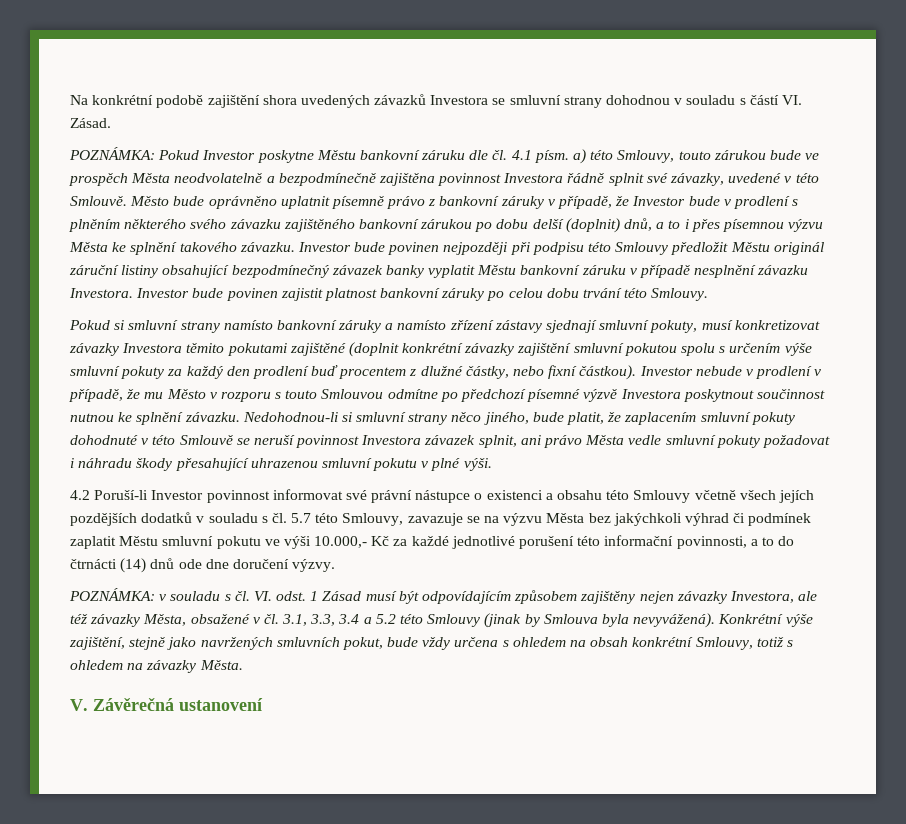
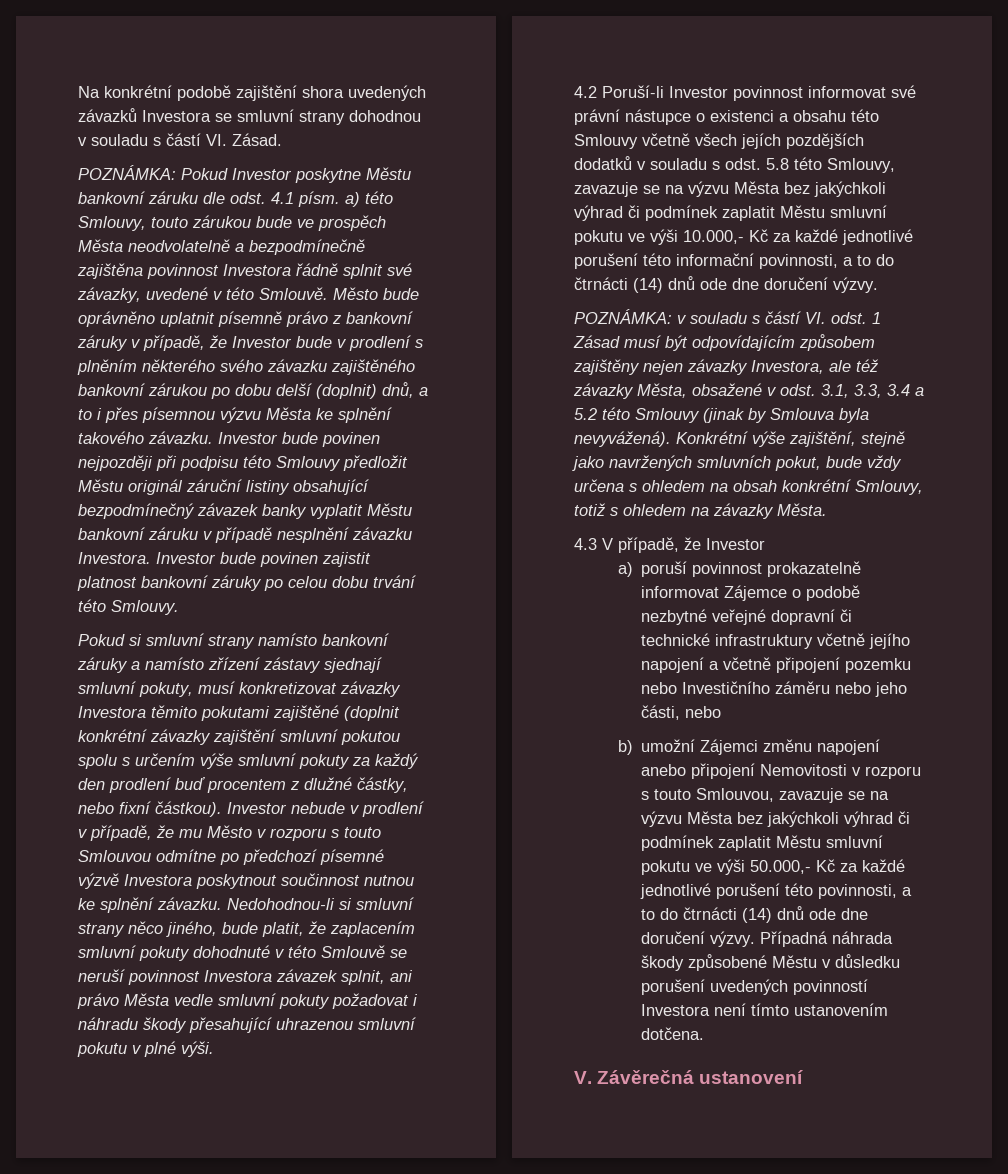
- POZNÁMKA: Pokud Investor poskytne Městu bankovní záruku dle čl. 4.1 písm. a) této Smlouvy, touto zárukou bude ve prospěch Města neodvolatelně a bezpodmínečně zajištěna povinnost Investora řádně splnit své závazky, uvedené v této Smlouvě.
+ POZNÁMKA: Pokud Investor poskytne Městu bankovní záruku dle odst. 4.1 písm. a) této Smlouvy, touto zárukou bude ve prospěch Města neodvolatelně a bezpodmínečně zajištěna povinnost Investora řádně splnit své závazky, uvedené v této Smlouvě.
- 4.2 Poruší-li Investor povinnost informovat své právní nástupce o existenci a obsahu této Smlouvy včetně všech jejích pozdějších dodatků v souladu s čl. 5.7 této Smlouvy, zavazuje se na výzvu Města bez jakýchkoli výhrad či podmínek zaplatit Městu smluvní pokutu ve výši 10.000,- Kč za každé jednotlivé porušení této informační povinnosti, a to do čtrnácti (14) dnů ode dne doručení výzvy.
+ 4.2 Poruší-li Investor povinnost informovat své právní nástupce o existenci a obsahu této Smlouvy včetně všech jejích pozdějších dodatků v souladu s odst. 5.8 této Smlouvy, zavazuje se na výzvu Města bez jakýchkoli výhrad či podmínek zaplatit Městu smluvní pokutu ve výši 10.000,- Kč za každé jednotlivé porušení této informační povinnosti, a to do čtrnácti (14) dnů ode dne doručení výzvy.
- POZNÁMKA: v souladu s čl. VI. odst. 1 Zásad musí být odpovídajícím způsobem zajištěny nejen závazky Investora, ale též závazky Města, obsažené v čl. 3.1, 3.3, 3.4 a 5.2 této Smlouvy (jinak by Smlouva byla nevyvážená).
+ POZNÁMKA: v souladu s částí VI. odst. 1 Zásad musí být odpovídajícím způsobem zajištěny nejen závazky Investora, ale též závazky Města, obsažené v odst. 3.1, 3.3, 3.4 a 5.2 této Smlouvy (jinak by Smlouva byla nevyvážená).
+ 4.3 V případě, že Investor
+ a) poruší povinnost prokazatelně informovat Zájemce o podobě nezbytné veřejné dopravní či technické infrastruktury včetně jejího napojení a včetně připojení pozemku nebo Investičního záměru nebo jeho části, nebo
+ b) umožní Zájemci změnu napojení anebo připojení Nemovitosti v rozporu s touto Smlouvou, zavazuje se na výzvu Města bez jakýchkoli výhrad či podmínek zaplatit Městu smluvní pokutu ve výši 50.000,- Kč za každé jednotlivé porušení této povinnosti, a to do čtrnácti (14) dnů ode dne doručení výzvy. Případná náhrada škody způsobené Městu v důsledku porušení uvedených povinností Investora není tímto ustanovením dotčena.

